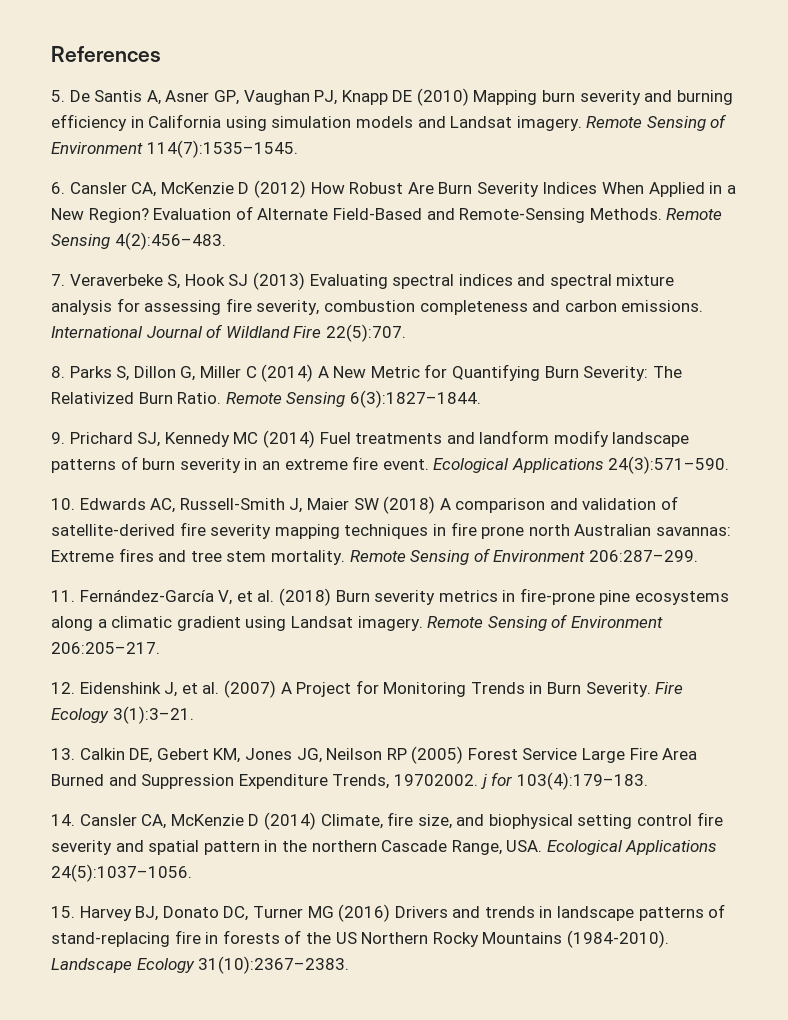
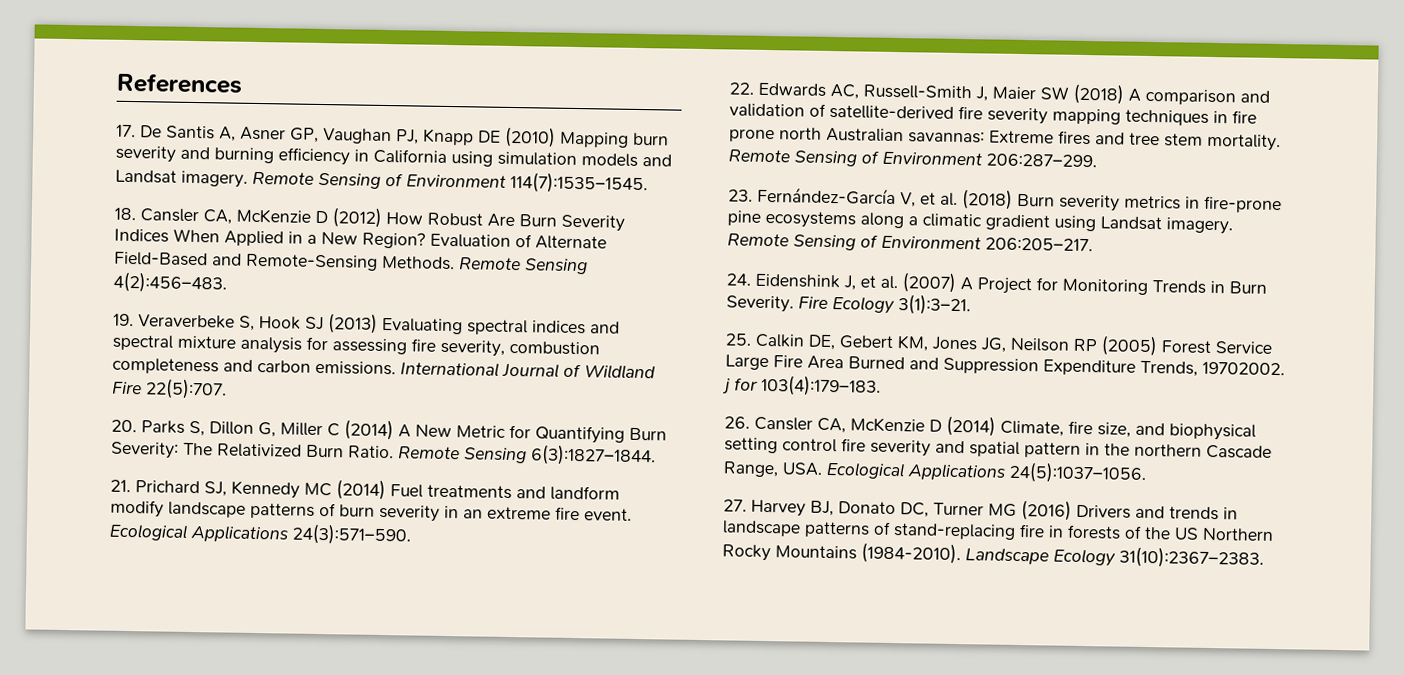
- 5. De Santis A, Asner GP, Vaughan PJ, Knapp DE (2010) Mapping burn severity and burning efficiency in California using simulation models and Landsat imagery.
+ 17. De Santis A, Asner GP, Vaughan PJ, Knapp DE (2010) Mapping burn severity and burning efficiency in California using simulation models and Landsat imagery.
- 6. Cansler CA, McKenzie D (2012) How Robust Are Burn Severity Indices When Applied in a New Region?
+ 18. Cansler CA, McKenzie D (2012) How Robust Are Burn Severity Indices When Applied in a New Region?
- 7. Veraverbeke S, Hook SJ (2013) Evaluating spectral indices and spectral mixture analysis for assessing fire severity, combustion completeness and carbon emissions.
+ 19. Veraverbeke S, Hook SJ (2013) Evaluating spectral indices and spectral mixture analysis for assessing fire severity, combustion completeness and carbon emissions.
- 8. Parks S, Dillon G, Miller C (2014) A New Metric for Quantifying Burn Severity: The Relativized Burn Ratio.
+ 20. Parks S, Dillon G, Miller C (2014) A New Metric for Quantifying Burn Severity: The Relativized Burn Ratio.
- 9. Prichard SJ, Kennedy MC (2014) Fuel treatments and landform modify landscape patterns of burn severity in an extreme fire event.
+ 21. Prichard SJ, Kennedy MC (2014) Fuel treatments and landform modify landscape patterns of burn severity in an extreme fire event.
- 10. Edwards AC, Russell-Smith J, Maier SW (2018) A comparison and validation of satellite-derived fire severity mapping techniques in fire prone north Australian savannas: Extreme fires and tree stem mortality.
+ 22. Edwards AC, Russell-Smith J, Maier SW (2018) A comparison and validation of satellite-derived fire severity mapping techniques in fire prone north Australian savannas: Extreme fires and tree stem mortality.
- 11. Fernández-García V, et al. (2018) Burn severity metrics in fire-prone pine ecosystems along a climatic gradient using Landsat imagery.
+ 23. Fernández-García V, et al. (2018) Burn severity metrics in fire-prone pine ecosystems along a climatic gradient using Landsat imagery.
- 12. Eidenshink J, et al. (2007) A Project for Monitoring Trends in Burn Severity.
+ 24. Eidenshink J, et al. (2007) A Project for Monitoring Trends in Burn Severity.
- 13. Calkin DE, Gebert KM, Jones JG, Neilson RP (2005) Forest Service Large Fire Area Burned and Suppression Expenditure Trends, 19702002. j for 103(4):179–183.
+ 25. Calkin DE, Gebert KM, Jones JG, Neilson RP (2005) Forest Service Large Fire Area Burned and Suppression Expenditure Trends, 19702002. j for 103(4):179–183.
- 14. Cansler CA, McKenzie D (2014) Climate, fire size, and biophysical setting control fire severity and spatial pattern in the northern Cascade Range, USA. Ecological Applications 24(5):1037–1056.
+ 26. Cansler CA, McKenzie D (2014) Climate, fire size, and biophysical setting control fire severity and spatial pattern in the northern Cascade Range, USA. Ecological Applications 24(5):1037–1056.
- 15. Harvey BJ, Donato DC, Turner MG (2016) Drivers and trends in landscape patterns of stand-replacing fire in forests of the US Northern Rocky Mountains (1984-2010).
+ 27. Harvey BJ, Donato DC, Turner MG (2016) Drivers and trends in landscape patterns of stand-replacing fire in forests of the US Northern Rocky Mountains (1984-2010).

